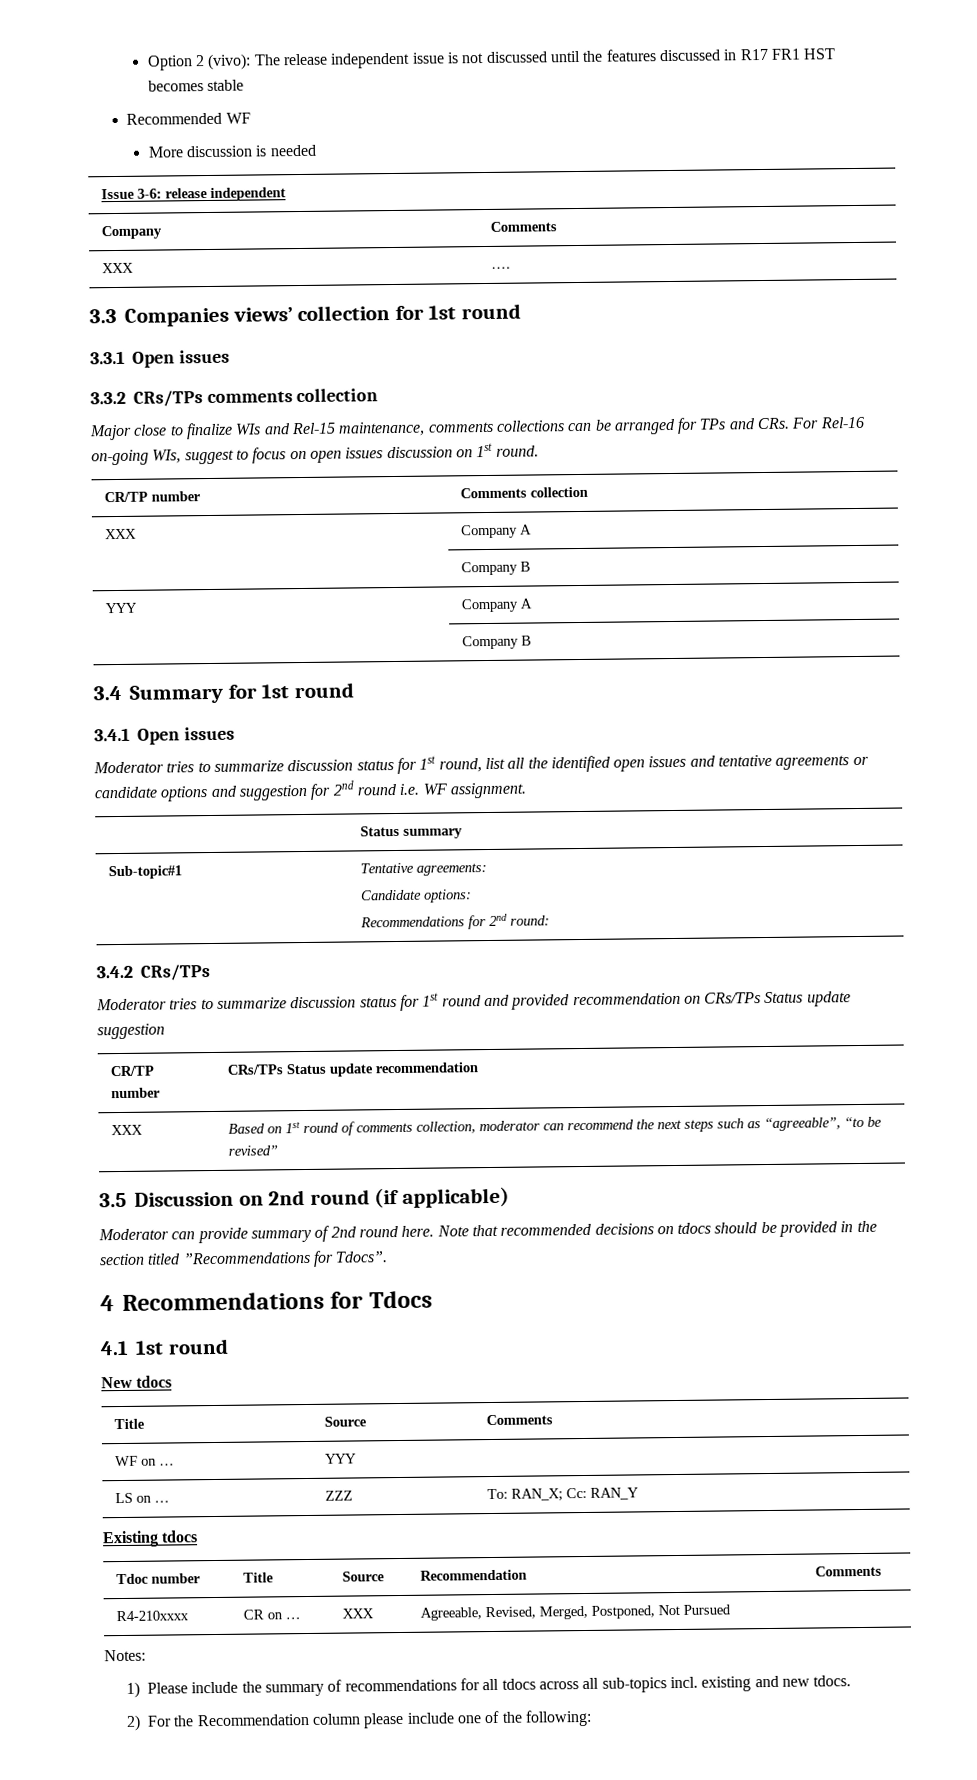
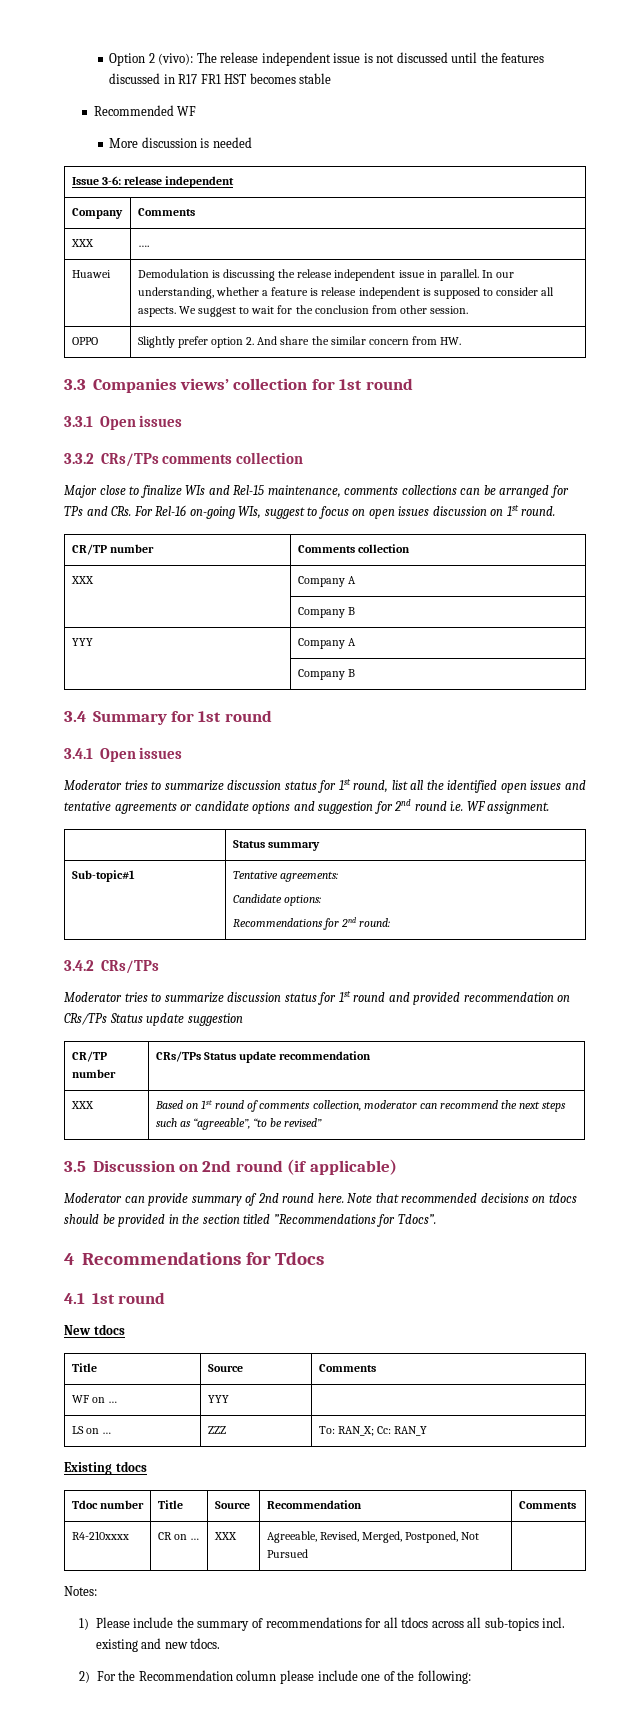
+ Huawei | Demodulation is discussing the release independent issue in parallel. In our understanding, whether a feature is release independent is supposed to consider all aspects. We suggest to wait for the conclusion from other session.
+ OPPO | Slightly prefer option 2. And share the similar concern from HW.

